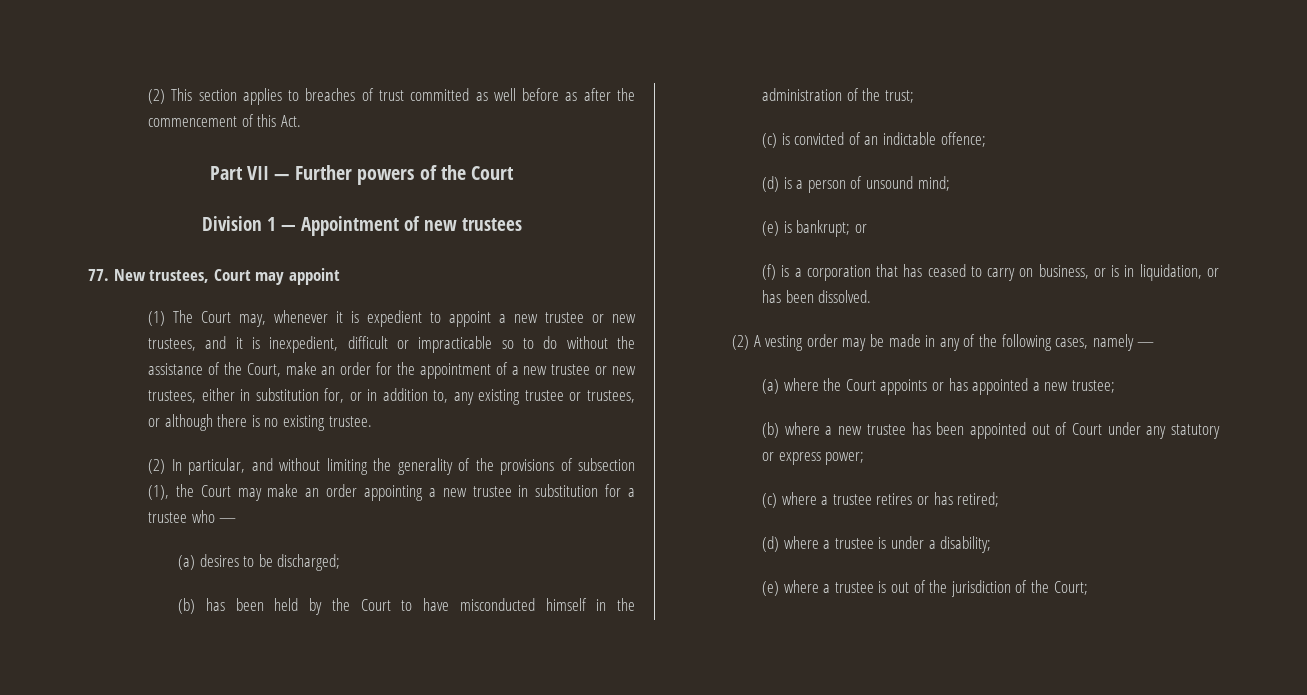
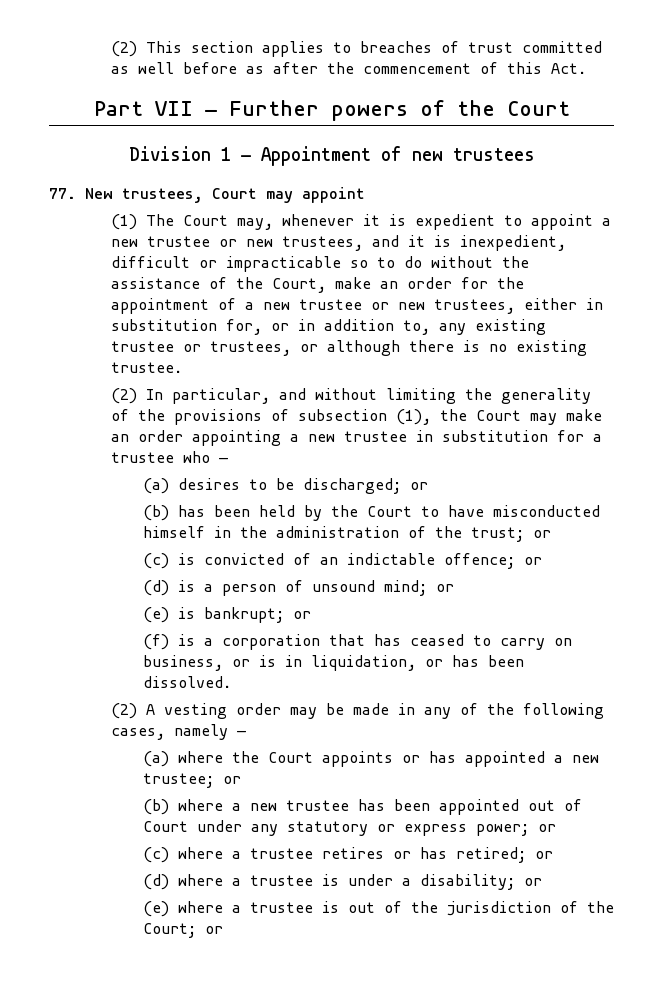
- (a) desires to be discharged;
+ (a) desires to be discharged; or
- (b) has been held by the Court to have misconducted himself in the administration of the trust;
+ (b) has been held by the Court to have misconducted himself in the administration of the trust; or
- (c) is convicted of an indictable offence;
+ (c) is convicted of an indictable offence; or
- (d) is a person of unsound mind;
+ (d) is a person of unsound mind; or
- (a) where the Court appoints or has appointed a new trustee;
+ (a) where the Court appoints or has appointed a new trustee; or
- (b) where a new trustee has been appointed out of Court under any statutory or express power;
+ (b) where a new trustee has been appointed out of Court under any statutory or express power; or
- (c) where a trustee retires or has retired;
+ (c) where a trustee retires or has retired; or
- (d) where a trustee is under a disability;
+ (d) where a trustee is under a disability; or
- (e) where a trustee is out of the jurisdiction of the Court;
+ (e) where a trustee is out of the jurisdiction of the Court; or

